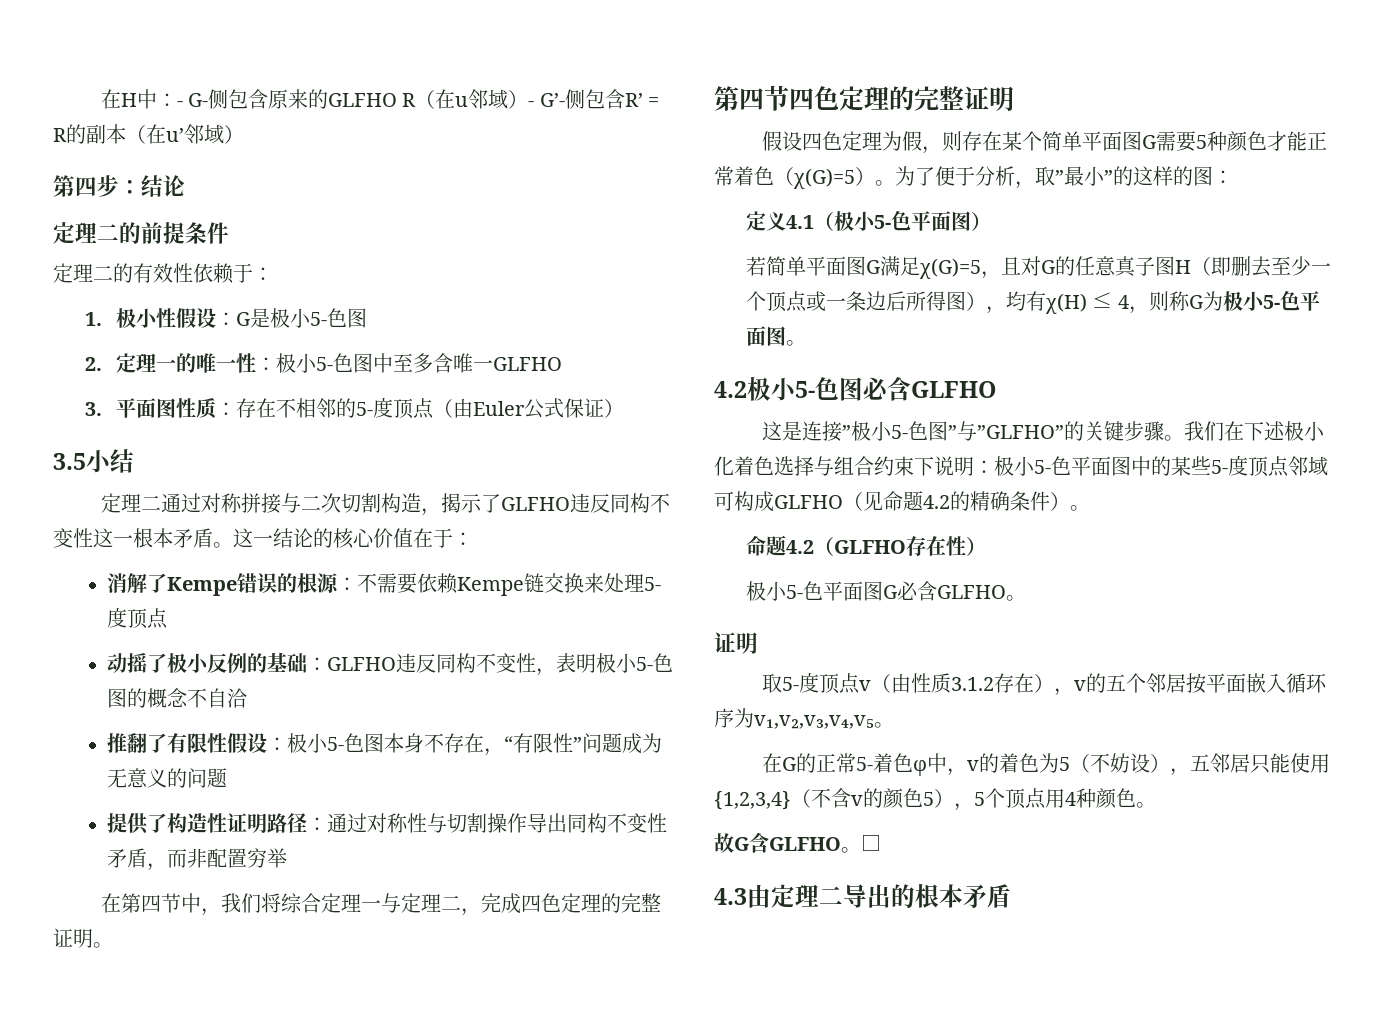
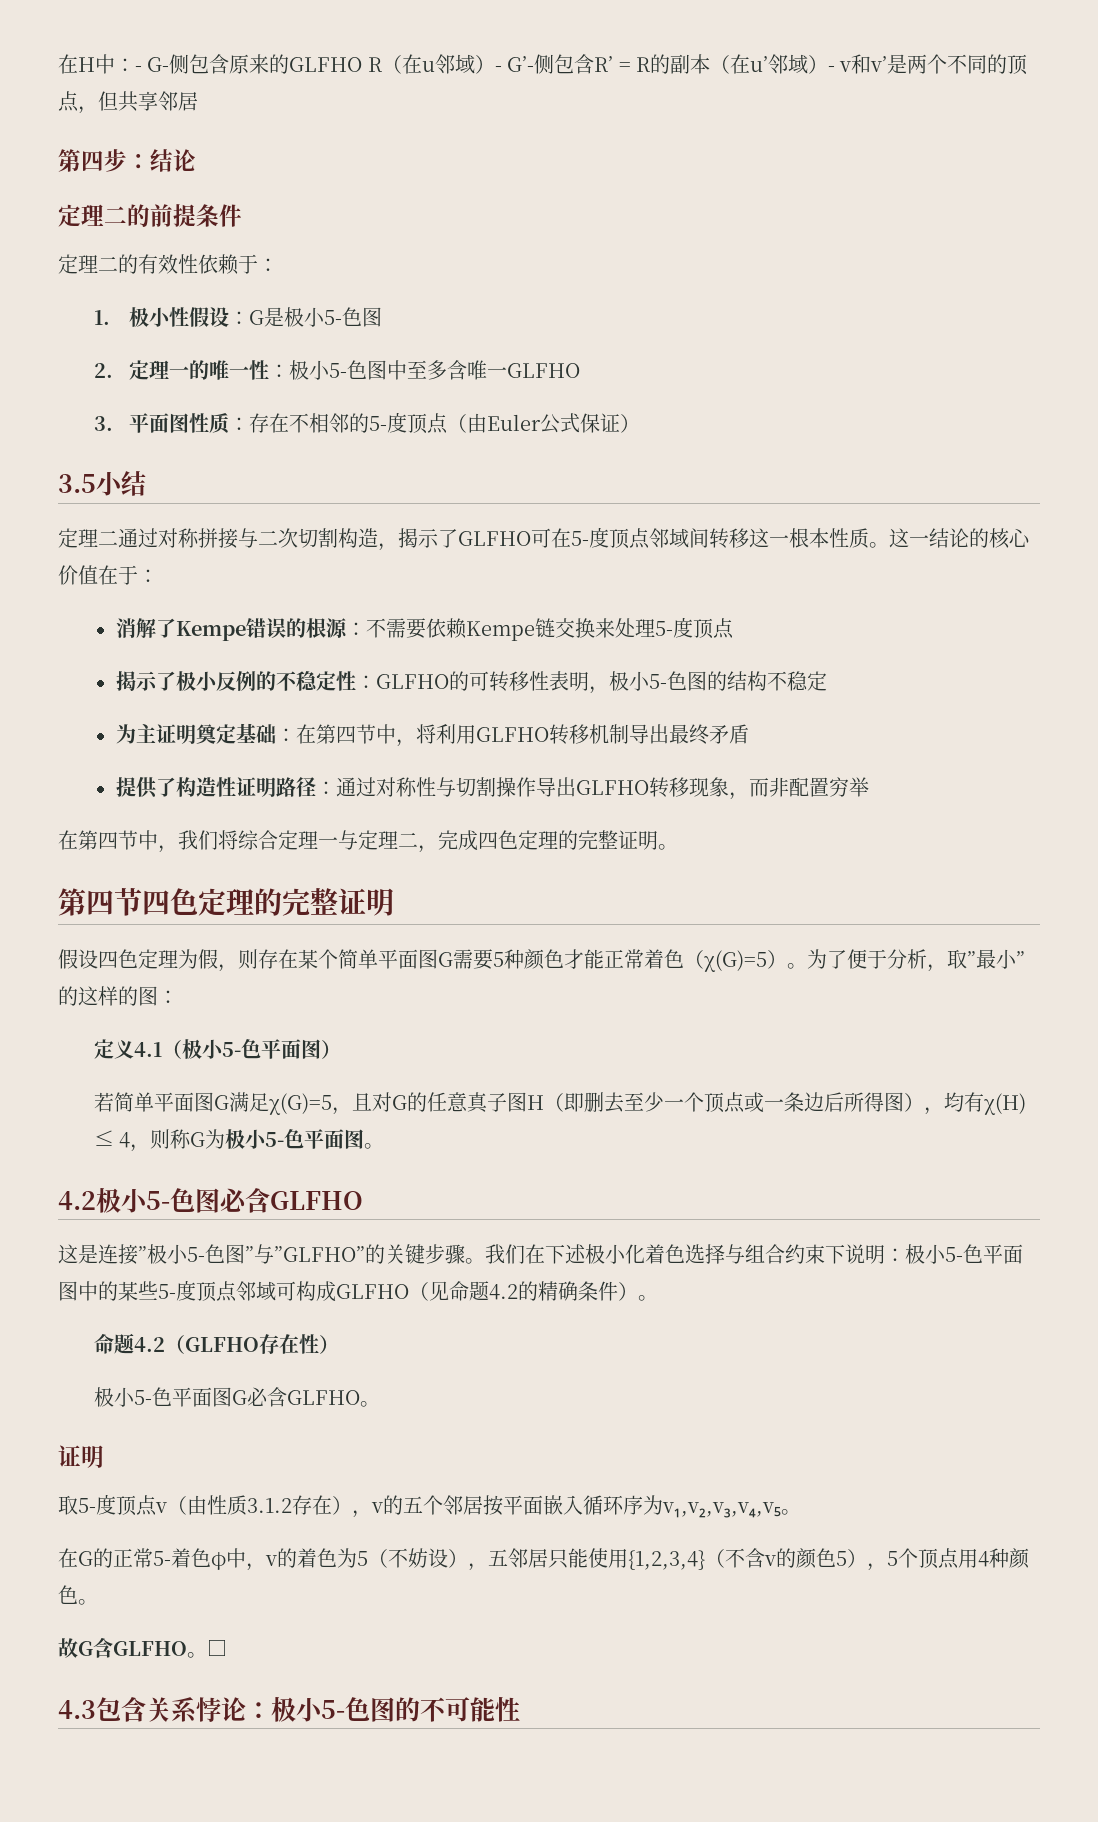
- 在H中：- G-侧包含原来的GLFHO R（在u邻域）- G’-侧包含R’ = R的副本（在u’邻域）
+ 在H中：- G-侧包含原来的GLFHO R（在u邻域）- G’-侧包含R’ = R的副本（在u’邻域）- v和v’是两个不同的顶点，但共享邻居
- 定理二通过对称拼接与二次切割构造，揭示了GLFHO违反同构不变性这一根本矛盾。
+ 定理二通过对称拼接与二次切割构造，揭示了GLFHO可在5-度顶点邻域间转移这一根本性质。
- 动摇了极小反例的基础：GLFHO违反同构不变性，表明极小5-色图的概念不自洽
- 推翻了有限性假设：极小5-色图本身不存在，“有限性”问题成为无意义的问题
+ 揭示了极小反例的不稳定性：GLFHO的可转移性表明，极小5-色图的结构不稳定
+ 为主证明奠定基础：在第四节中，将利用GLFHO转移机制导出最终矛盾
- 提供了构造性证明路径：通过对称性与切割操作导出同构不变性矛盾，而非配置穷举
+ 提供了构造性证明路径：通过对称性与切割操作导出GLFHO转移现象，而非配置穷举
- 4.3由定理二导出的根本矛盾
+ 4.3包含关系悖论：极小5-色图的不可能性

